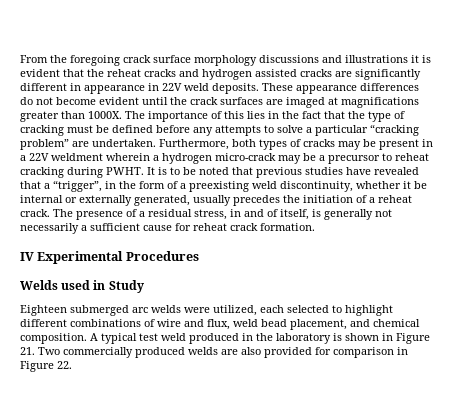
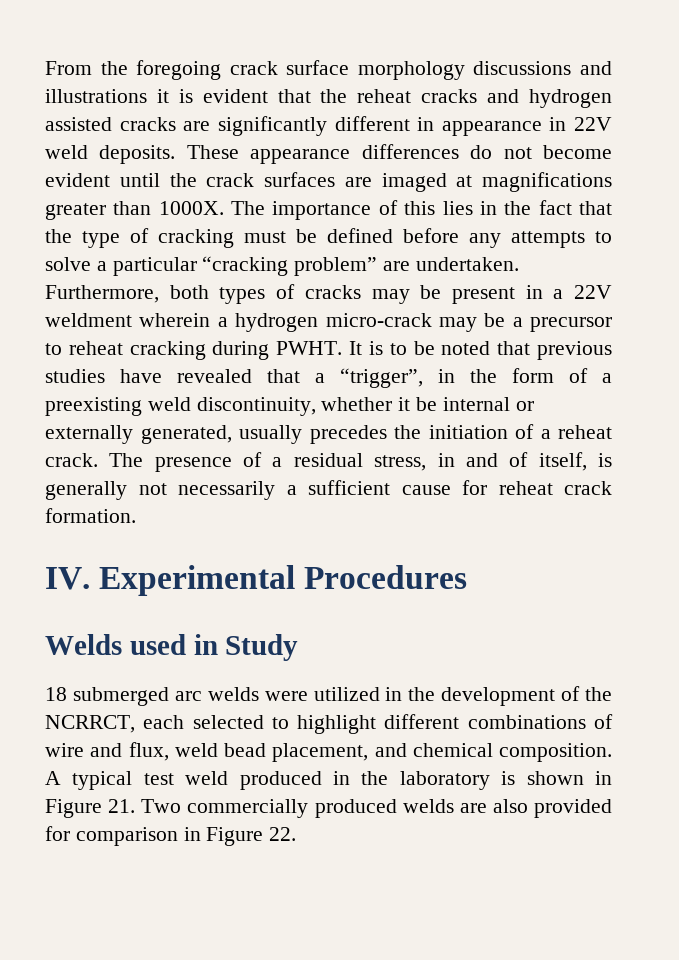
- IV Experimental Procedures
+ IV. Experimental Procedures
- Eighteen submerged arc welds were utilized, each selected to highlight different combinations of wire and flux, weld bead placement, and chemical composition.
+ 18 submerged arc welds were utilized in the development of the NCRRCT, each selected to highlight different combinations of wire and flux, weld bead placement, and chemical composition.

